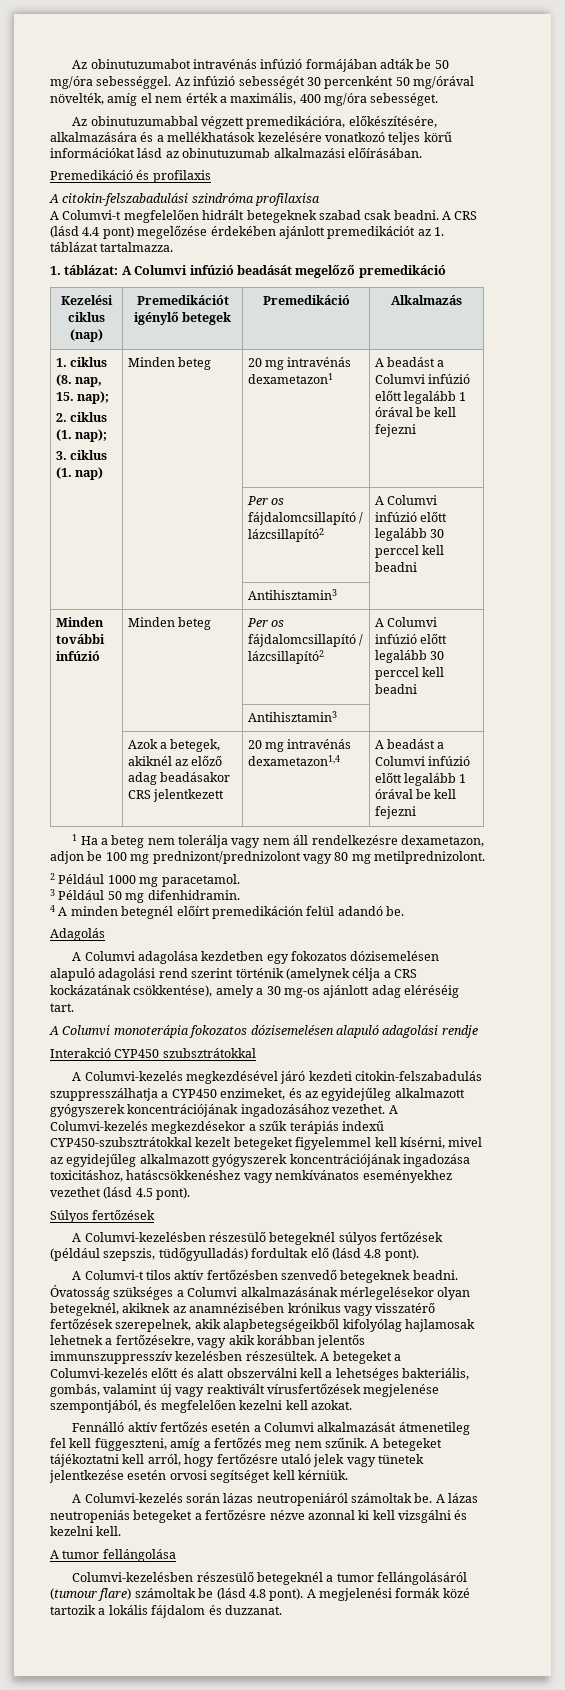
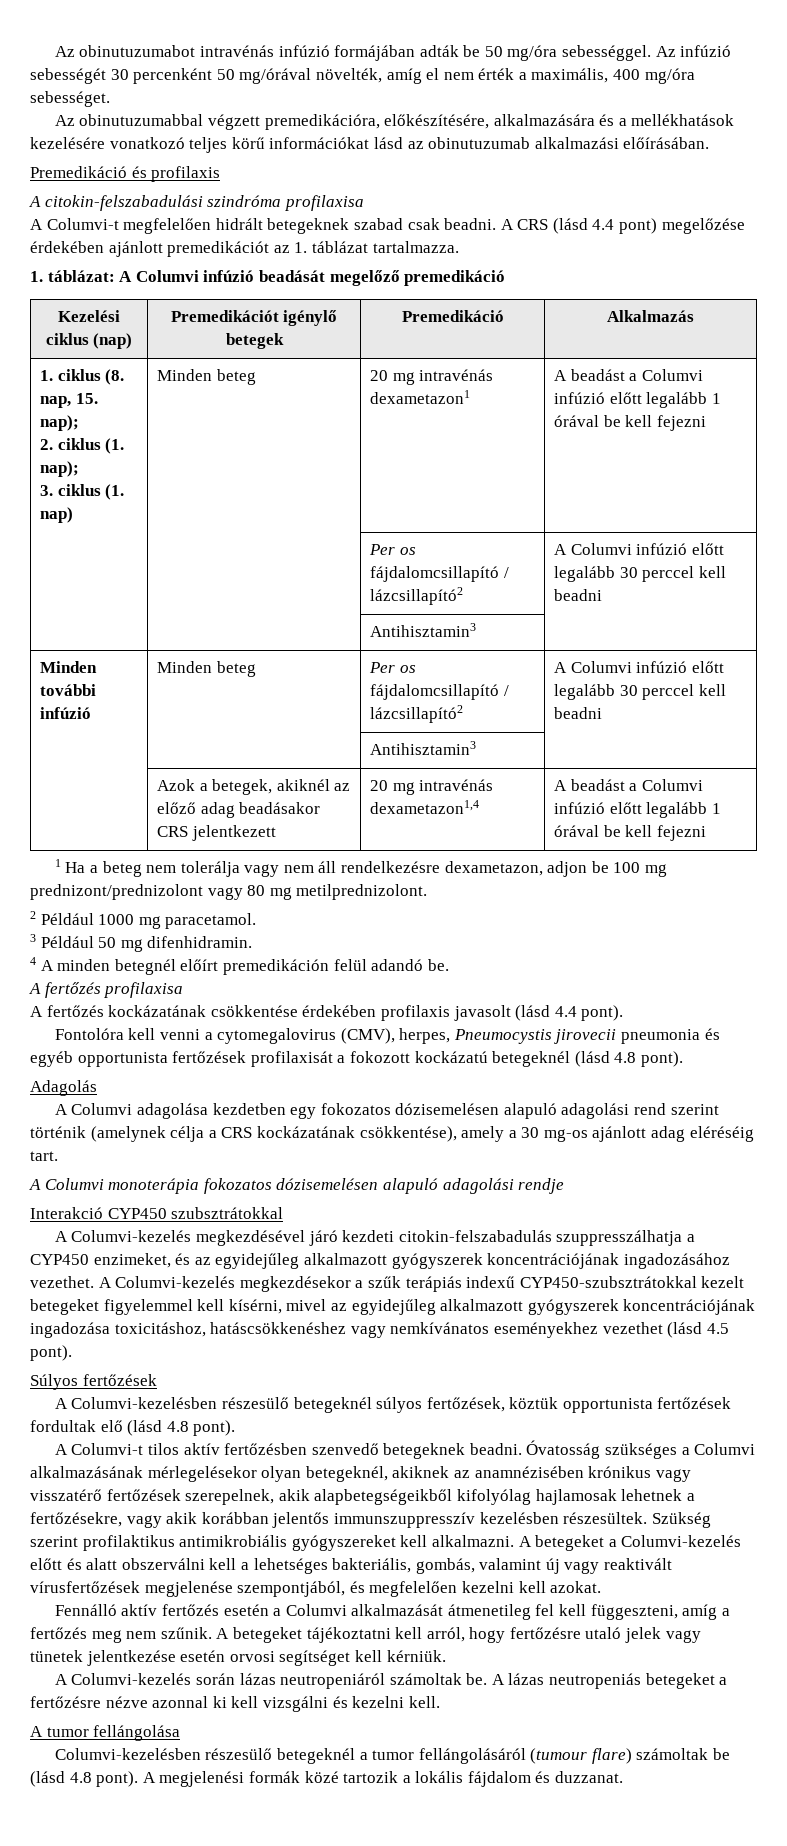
+ A fertőzés profilaxisa
+ A fertőzés kockázatának csökkentése érdekében profilaxis javasolt (lásd 4.4 pont).
+ Fontolóra kell venni a cytomegalovirus (CMV), herpes, Pneumocystis jirovecii pneumonia és egyéb opportunista fertőzések profilaxisát a fokozott kockázatú betegeknél (lásd 4.8 pont).
- A Columvi-kezelésben részesülő betegeknél súlyos fertőzések (például szepszis, tüdőgyulladás) fordultak elő (lásd 4.8 pont).
+ A Columvi-kezelésben részesülő betegeknél súlyos fertőzések, köztük opportunista fertőzések fordultak elő (lásd 4.8 pont).
+ Szükség szerint profilaktikus antimikrobiális gyógyszereket kell alkalmazni.

